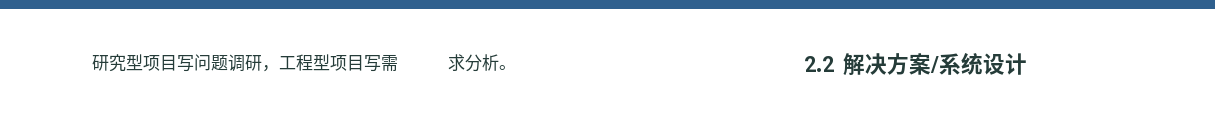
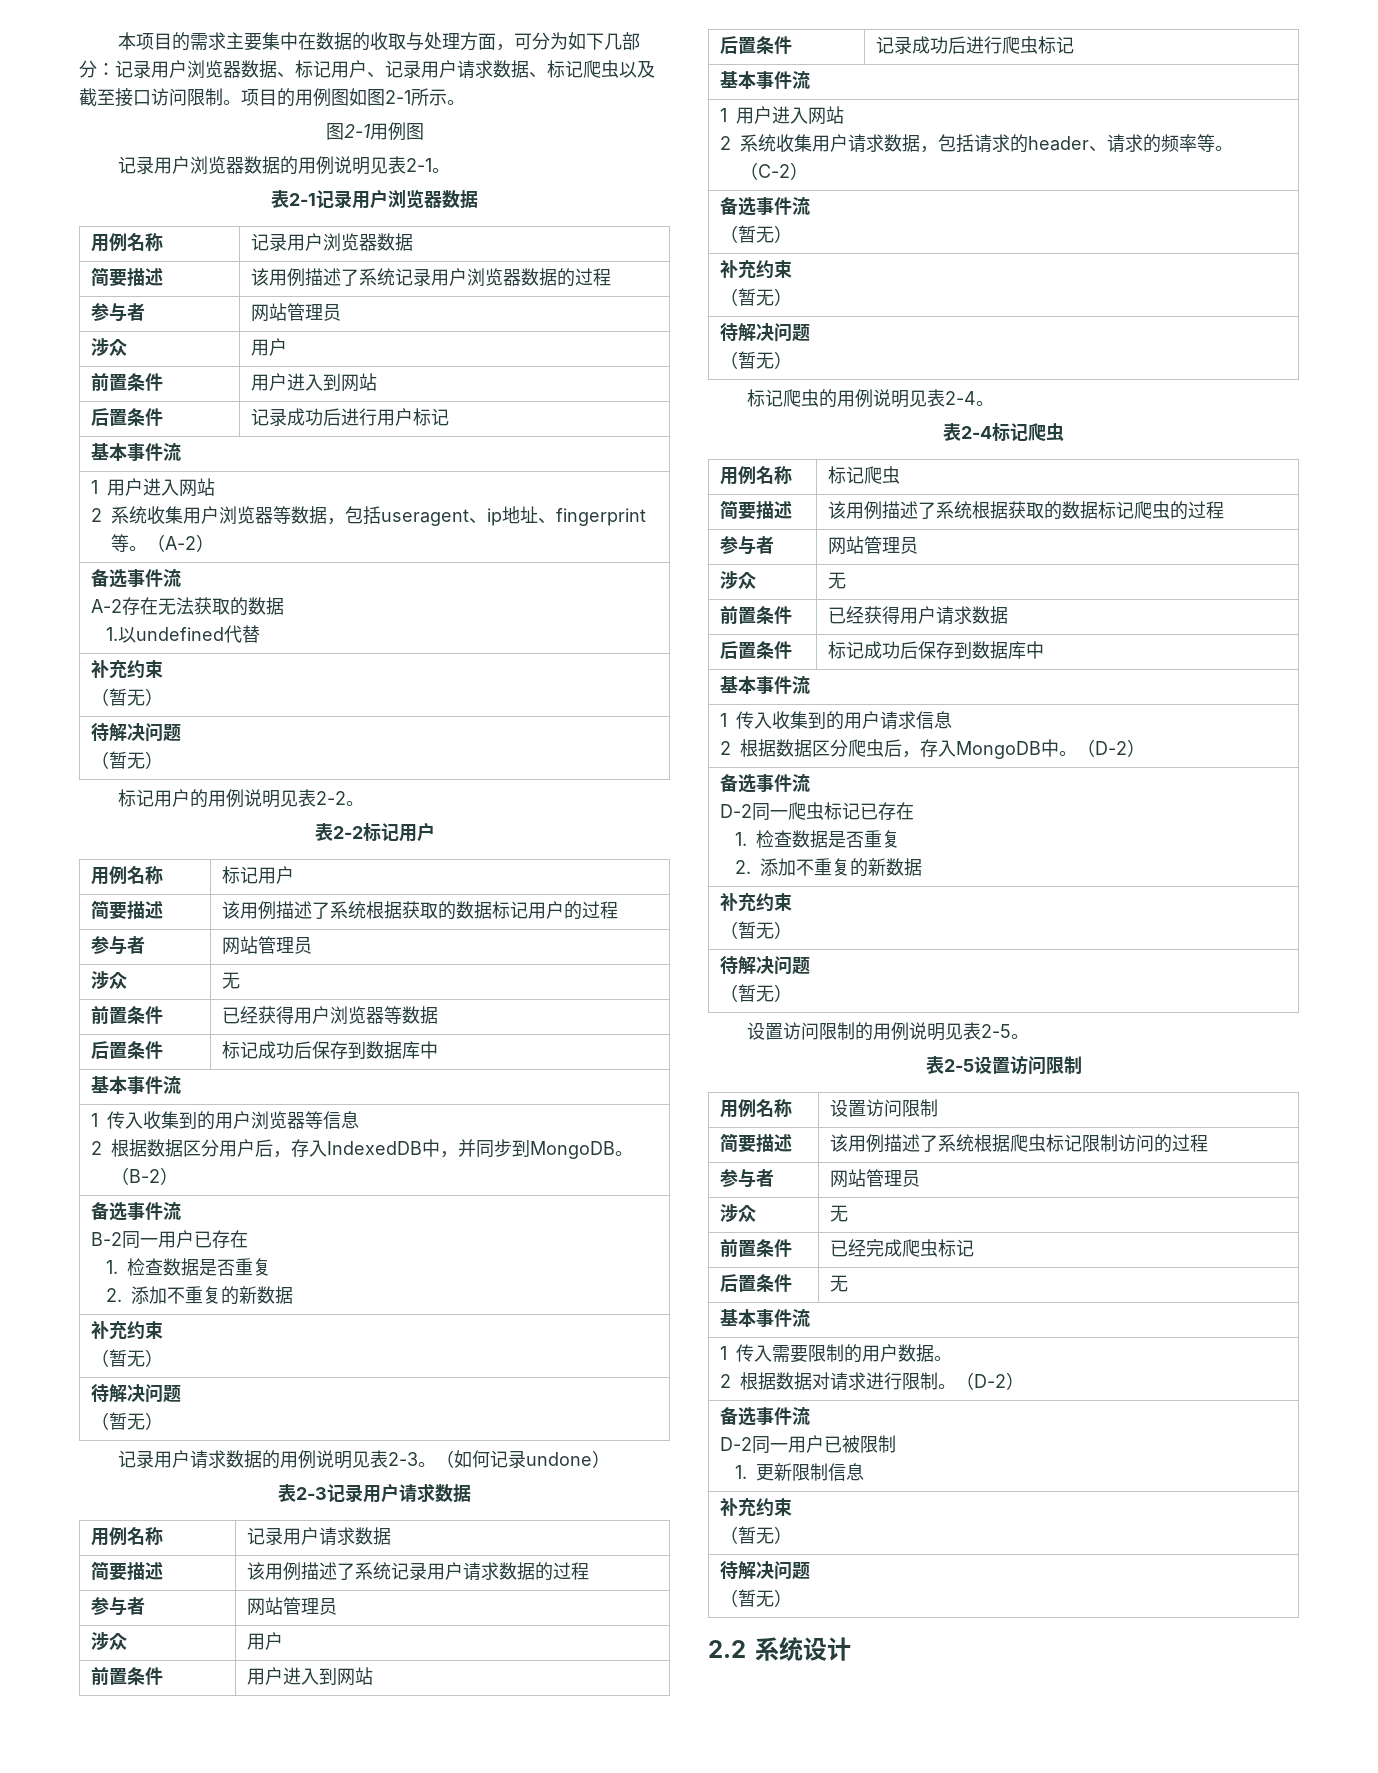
- 研究型项目写问题调研，工程型项目写需求分析。
- 2.2解决方案/系统设计
+ 本项目的需求主要集中在数据的收取与处理方面，可分为如下几部分：记录用户浏览器数据、标记用户、记录用户请求数据、标记爬虫以及截至接口访问限制。项目的用例图如图2-1所示。
+ 图2-1用例图
+ 记录用户浏览器数据的用例说明见表2-1。
+ 表2-1记录用户浏览器数据
+ 用例名称 | 记录用户浏览器数据
+ 简要描述 | 该用例描述了系统记录用户浏览器数据的过程
+ 参与者 | 网站管理员
+ 涉众 | 用户
+ 前置条件 | 用户进入到网站
+ 后置条件 | 记录成功后进行用户标记
+ 基本事件流
+ 1用户进入网站
+ 2系统收集用户浏览器等数据，包括useragent、ip地址、fingerprint等。（A-2）
+ 备选事件流
+ A-2存在无法获取的数据
+ 1.以undefined代替
+ 补充约束
+ （暂无）
+ 待解决问题
+ （暂无）
+ 标记用户的用例说明见表2-2。
+ 表2-2标记用户
+ 用例名称 | 标记用户
+ 简要描述 | 该用例描述了系统根据获取的数据标记用户的过程
+ 参与者 | 网站管理员
+ 涉众 | 无
+ 前置条件 | 已经获得用户浏览器等数据
+ 后置条件 | 标记成功后保存到数据库中
+ 基本事件流
+ 1传入收集到的用户浏览器等信息
+ 2根据数据区分用户后，存入IndexedDB中，并同步到MongoDB。（B-2）
+ 备选事件流
+ B-2同一用户已存在
+ 1.检查数据是否重复
+ 2.添加不重复的新数据
+ 补充约束
+ （暂无）
+ 待解决问题
+ （暂无）
+ 记录用户请求数据的用例说明见表2-3。（如何记录undone）
+ 表2-3记录用户请求数据
+ 用例名称 | 记录用户请求数据
+ 简要描述 | 该用例描述了系统记录用户请求数据的过程
+ 参与者 | 网站管理员
+ 涉众 | 用户
+ 前置条件 | 用户进入到网站
+ 后置条件 | 记录成功后进行爬虫标记
+ 基本事件流
+ 1用户进入网站
+ 2系统收集用户请求数据，包括请求的header、请求的频率等。（C-2）
+ 备选事件流
+ （暂无）
+ 补充约束
+ （暂无）
+ 待解决问题
+ （暂无）
+ 标记爬虫的用例说明见表2-4。
+ 表2-4标记爬虫
+ 用例名称 | 标记爬虫
+ 简要描述 | 该用例描述了系统根据获取的数据标记爬虫的过程
+ 参与者 | 网站管理员
+ 涉众 | 无
+ 前置条件 | 已经获得用户请求数据
+ 后置条件 | 标记成功后保存到数据库中
+ 基本事件流
+ 1传入收集到的用户请求信息
+ 2根据数据区分爬虫后，存入MongoDB中。（D-2）
+ 备选事件流
+ D-2同一爬虫标记已存在
+ 1.检查数据是否重复
+ 2.添加不重复的新数据
+ 补充约束
+ （暂无）
+ 待解决问题
+ （暂无）
+ 设置访问限制的用例说明见表2-5。
+ 表2-5设置访问限制
+ 用例名称 | 设置访问限制
+ 简要描述 | 该用例描述了系统根据爬虫标记限制访问的过程
+ 参与者 | 网站管理员
+ 涉众 | 无
+ 前置条件 | 已经完成爬虫标记
+ 后置条件 | 无
+ 基本事件流
+ 1传入需要限制的用户数据。
+ 2根据数据对请求进行限制。（D-2）
+ 备选事件流
+ D-2同一用户已被限制
+ 1.更新限制信息
+ 补充约束
+ （暂无）
+ 待解决问题
+ （暂无）
+ 2.2系统设计

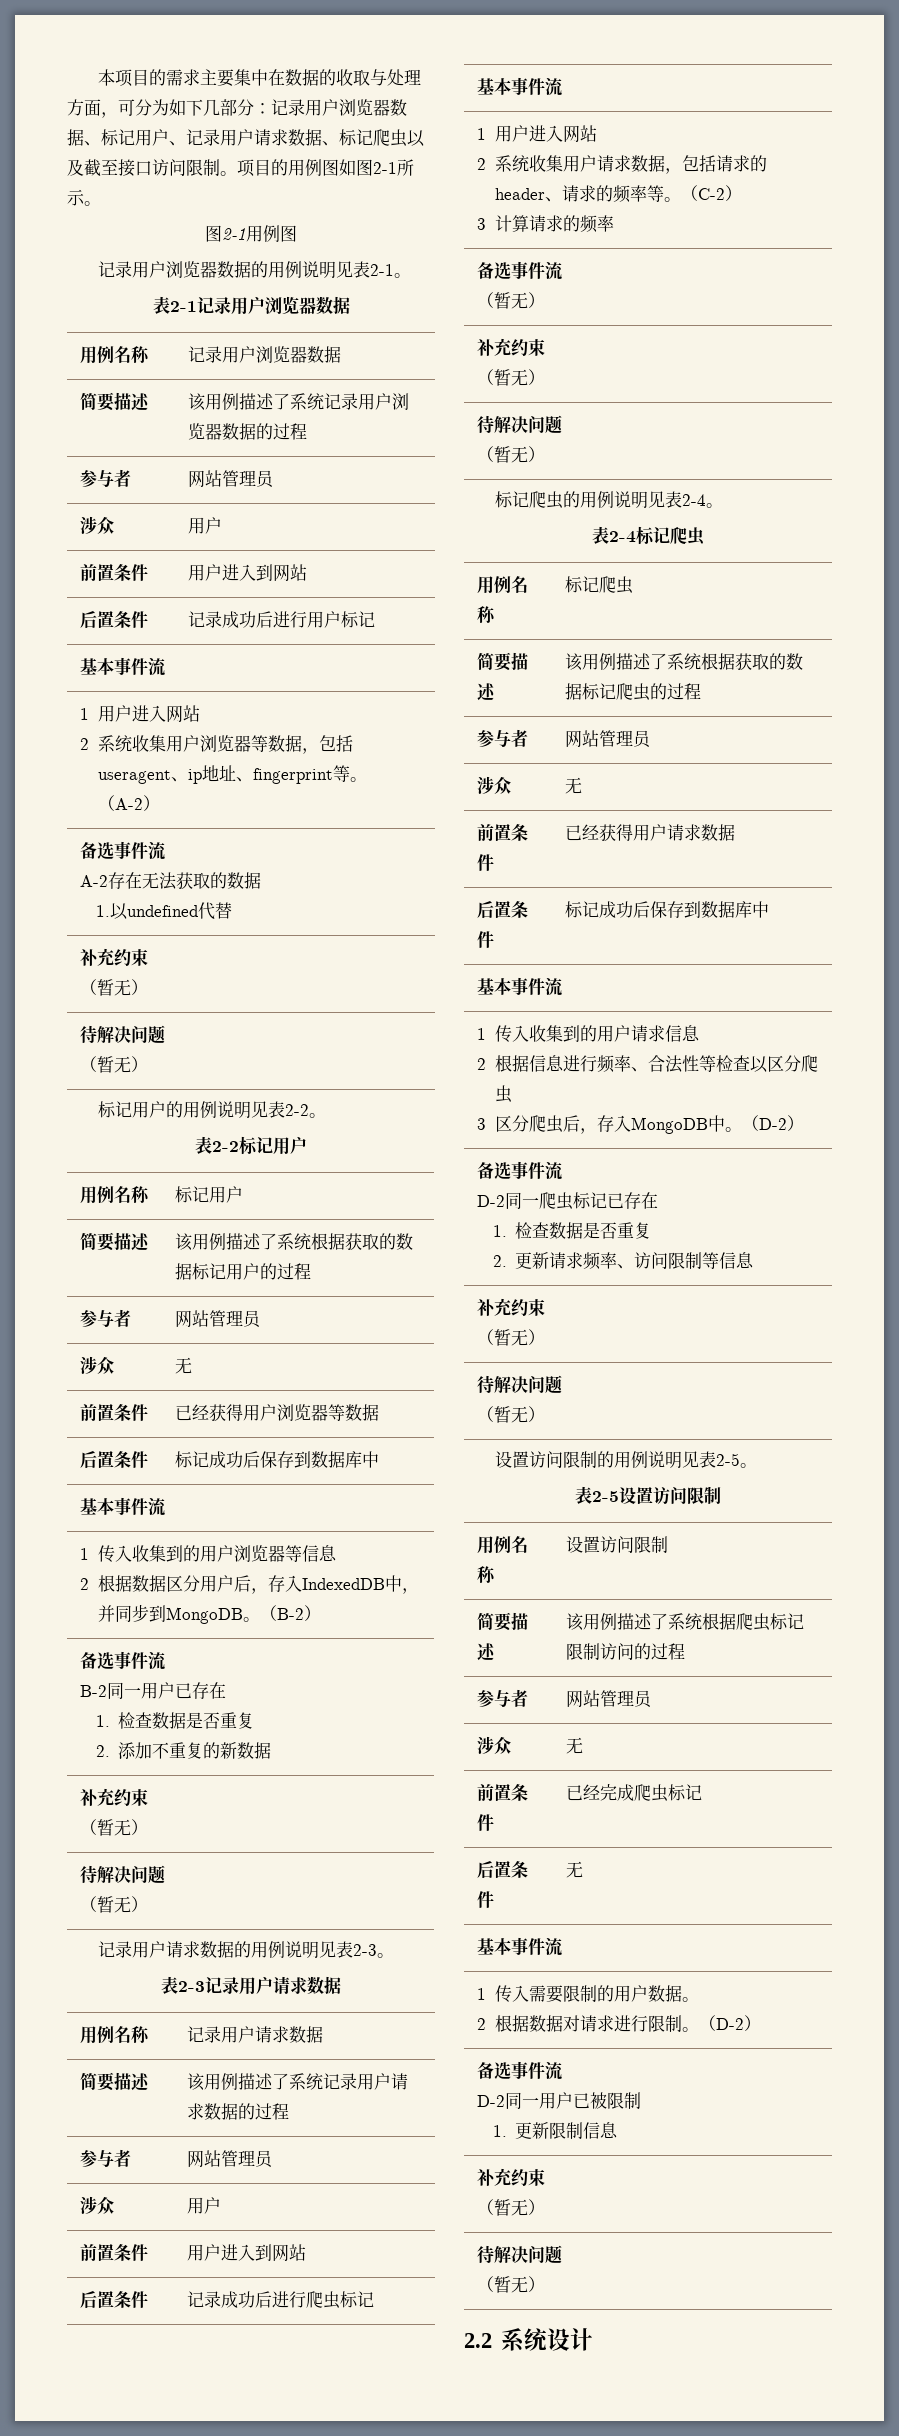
- （如何记录undone）
  后置条件 | 记录成功后进行爬虫标记
  基本事件流
  1用户进入网站
  2系统收集用户请求数据，包括请求的header、请求的频率等。（C-2）
+ 3计算请求的频率
  1传入收集到的用户请求信息
- 2根据数据区分爬虫后，存入MongoDB中。（D-2）
+ 2根据信息进行频率、合法性等检查以区分爬虫
+ 3区分爬虫后，存入MongoDB中。（D-2）
  备选事件流
  D-2同一爬虫标记已存在
  1.检查数据是否重复
- 2.添加不重复的新数据
+ 2.更新请求频率、访问限制等信息

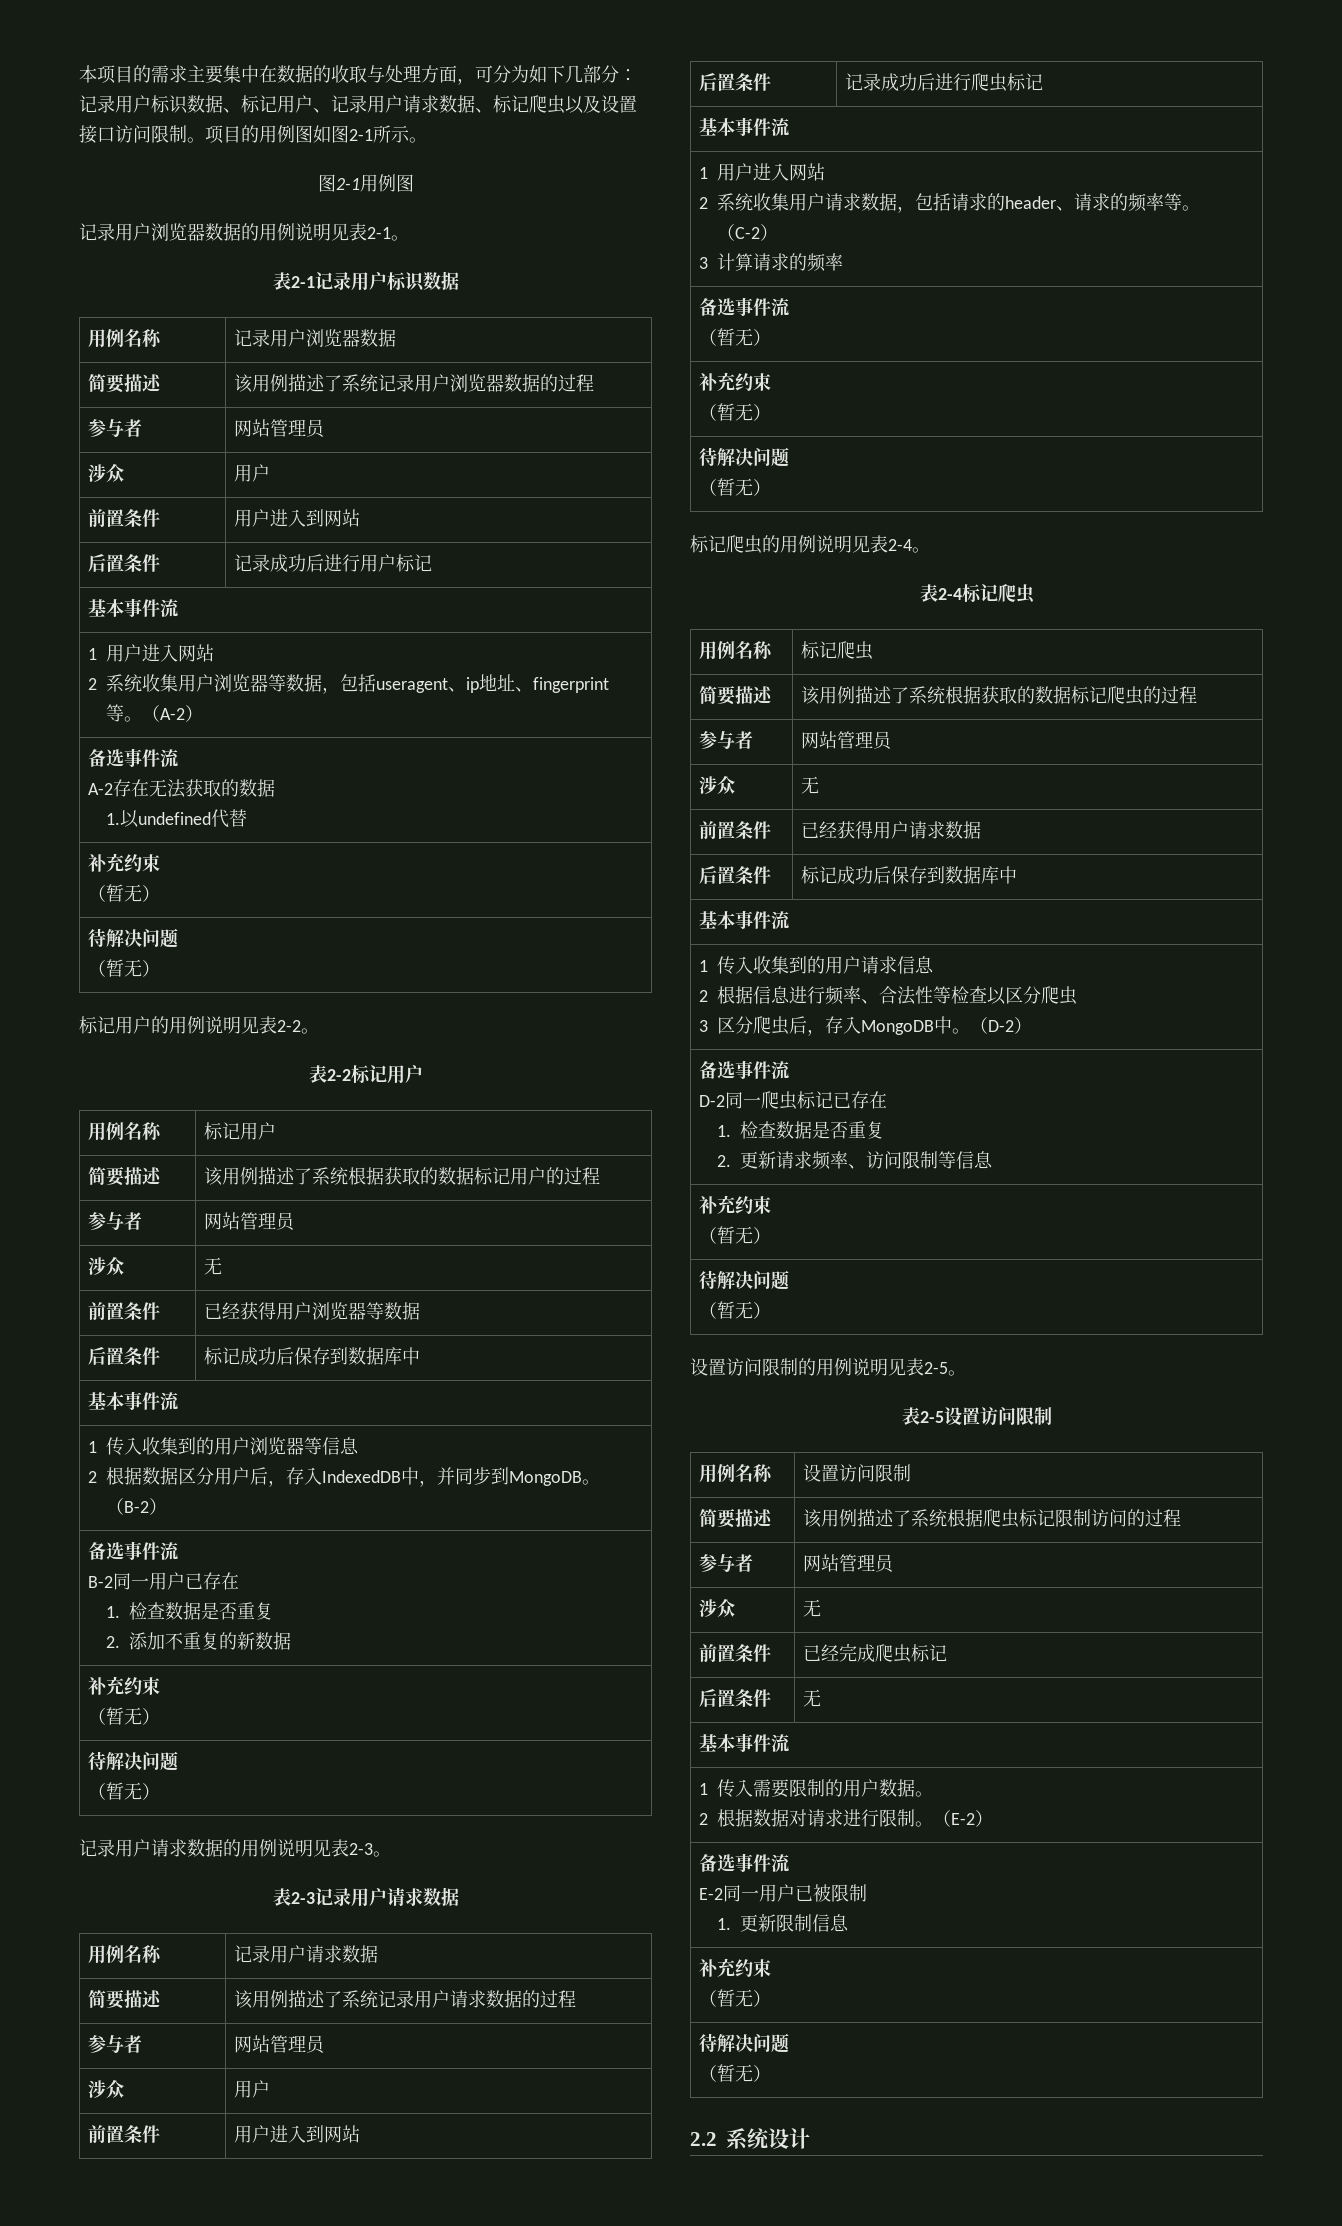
- 本项目的需求主要集中在数据的收取与处理方面，可分为如下几部分：记录用户浏览器数据、标记用户、记录用户请求数据、标记爬虫以及截至接口访问限制。
+ 本项目的需求主要集中在数据的收取与处理方面，可分为如下几部分：记录用户标识数据、标记用户、记录用户请求数据、标记爬虫以及设置接口访问限制。
- 表2-1记录用户浏览器数据
+ 表2-1记录用户标识数据
  1传入需要限制的用户数据。
- 2根据数据对请求进行限制。（D-2）
+ 2根据数据对请求进行限制。（E-2）
  备选事件流
- D-2同一用户已被限制
+ E-2同一用户已被限制

